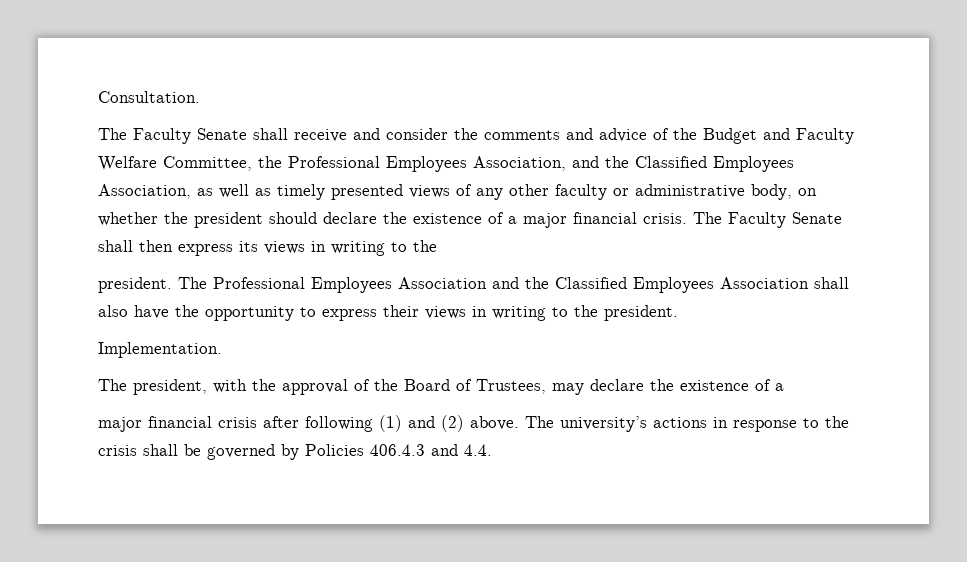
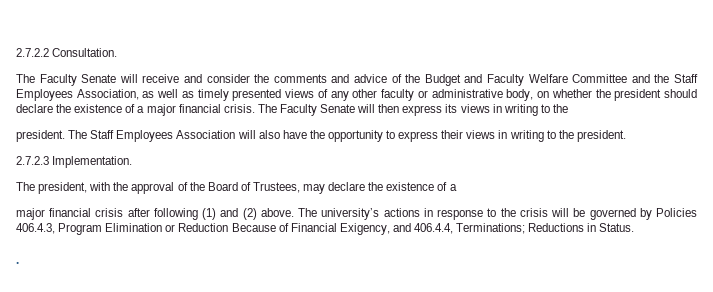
- Consultation.
+ 2.7.2.2 Consultation.
- The Faculty Senate shall receive and consider the comments and advice of the Budget and Faculty Welfare Committee, the Professional Employees Association, and the Classified Employees Association, as well as timely presented views of any other faculty or administrative body, on whether the president should declare the existence of a major financial crisis.
+ The Faculty Senate will receive and consider the comments and advice of the Budget and Faculty Welfare Committee and the Staff Employees Association, as well as timely presented views of any other faculty or administrative body, on whether the president should declare the existence of a major financial crisis.
- The Faculty Senate shall then express its views in writing to the
+ The Faculty Senate will then express its views in writing to the
- The Professional Employees Association and the Classified Employees Association shall also have the opportunity to express their views in writing to the president.
+ The Staff Employees Association will also have the opportunity to express their views in writing to the president.
- Implementation.
+ 2.7.2.3 Implementation.
- The university’s actions in response to the crisis shall be governed by Policies 406.4.3 and 4.4.
+ The university’s actions in response to the crisis will be governed by Policies 406.4.3, Program Elimination or Reduction Because of Financial Exigency, and 406.4.4, Terminations; Reductions in Status.
+ .

